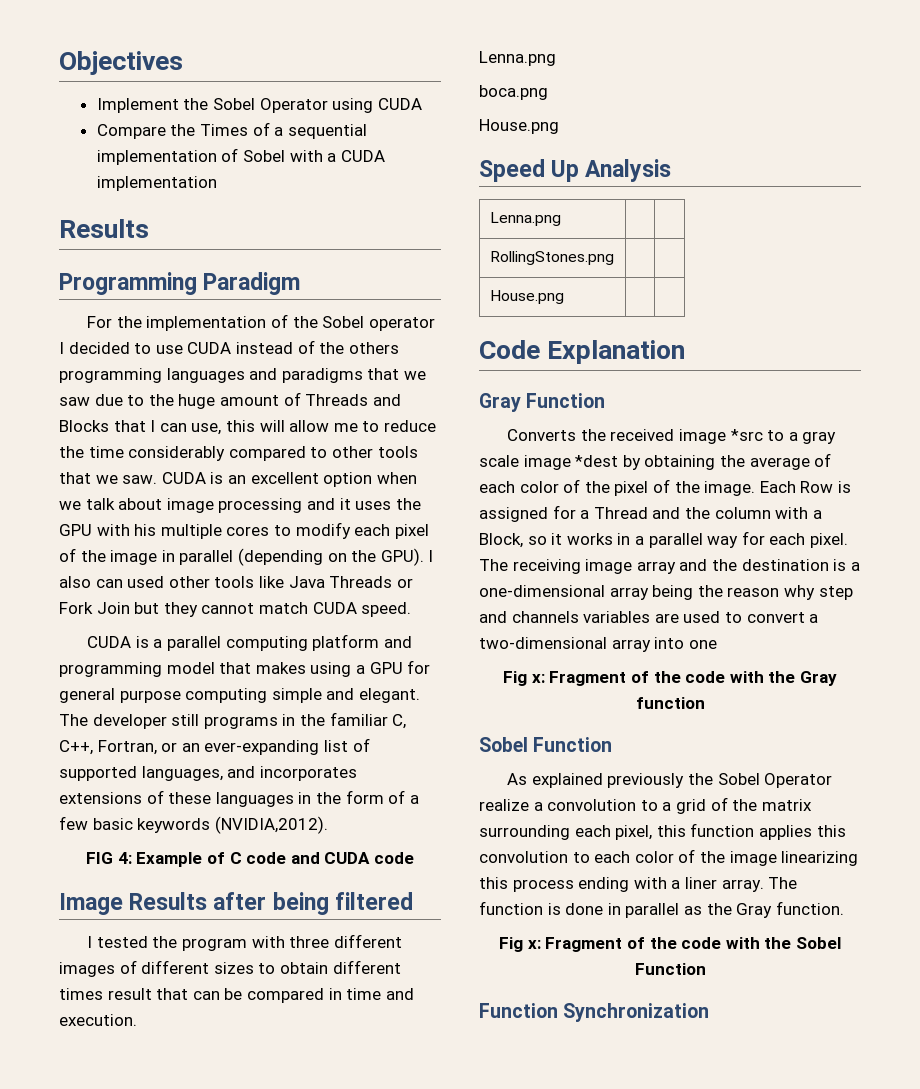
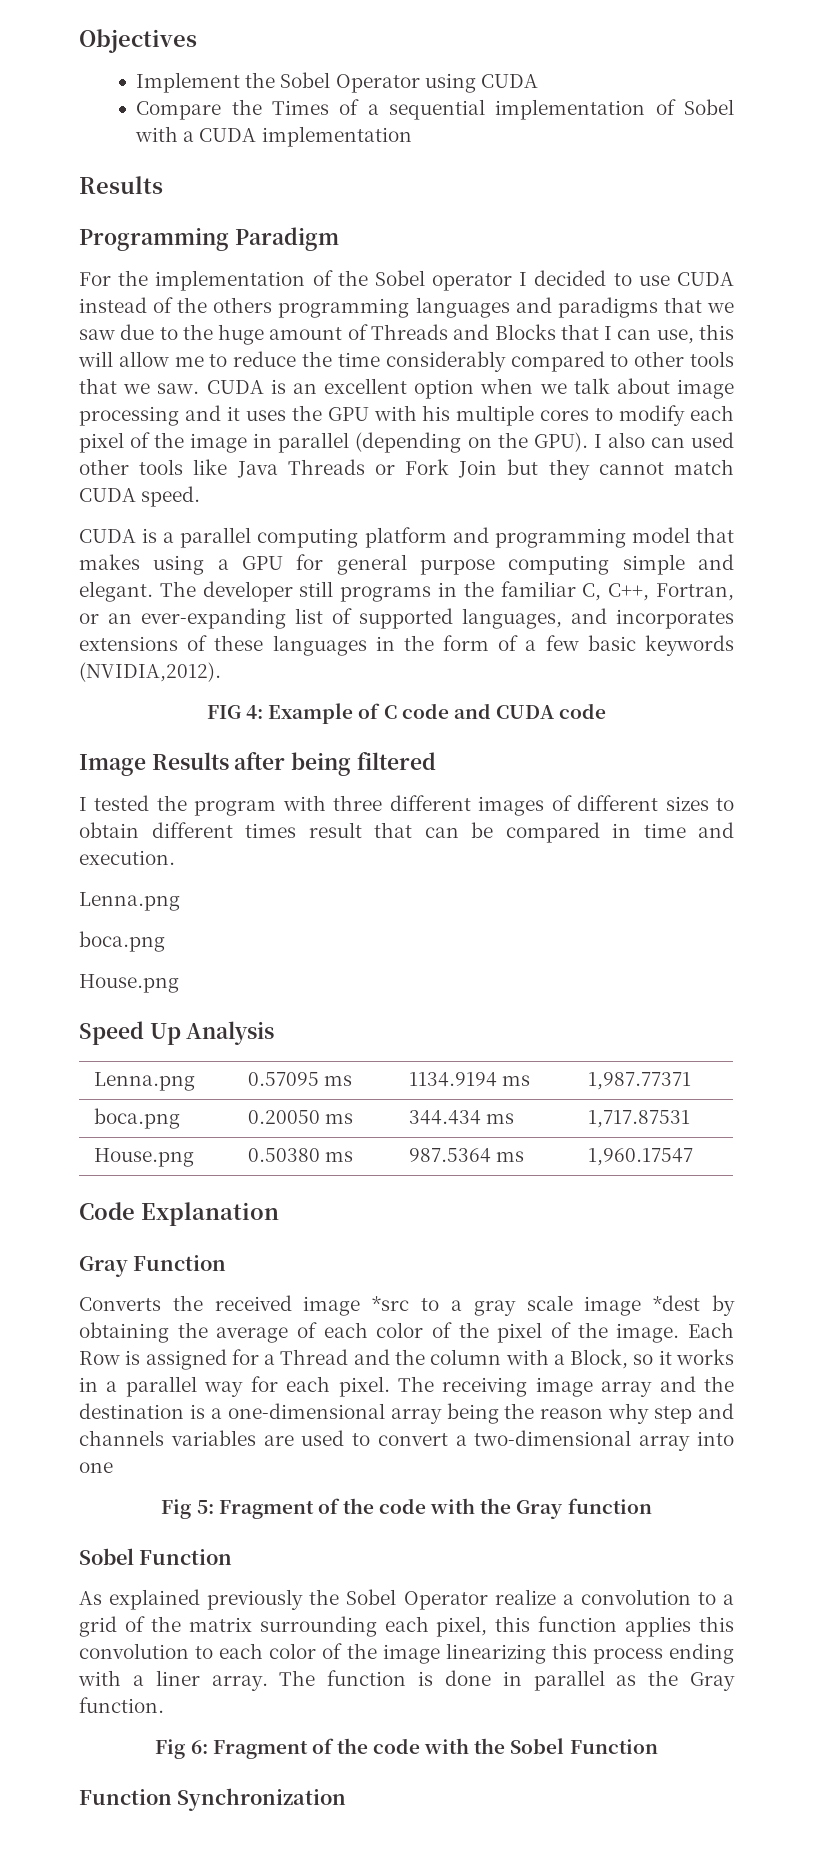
- Lenna.png | |
- RollingStones.png | |
- House.png | |
+ Lenna.png | 0.57095 ms | 1134.9194 ms | 1,987.77371
+ boca.png | 0.20050 ms | 344.434 ms | 1,717.87531
+ House.png | 0.50380 ms | 987.5364 ms | 1,960.17547
- Fig x: Fragment of the code with the Gray function
+ Fig 5: Fragment of the code with the Gray function
- Fig x: Fragment of the code with the Sobel Function
+ Fig 6: Fragment of the code with the Sobel Function

